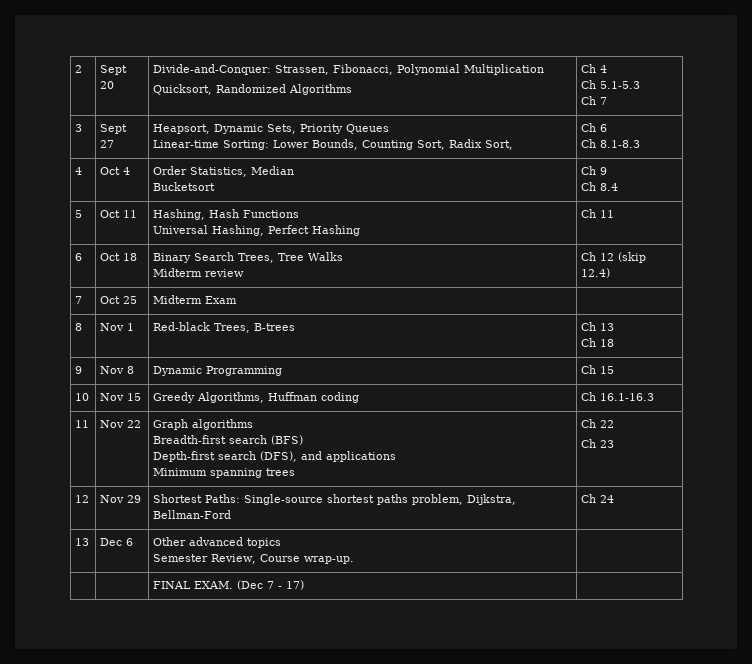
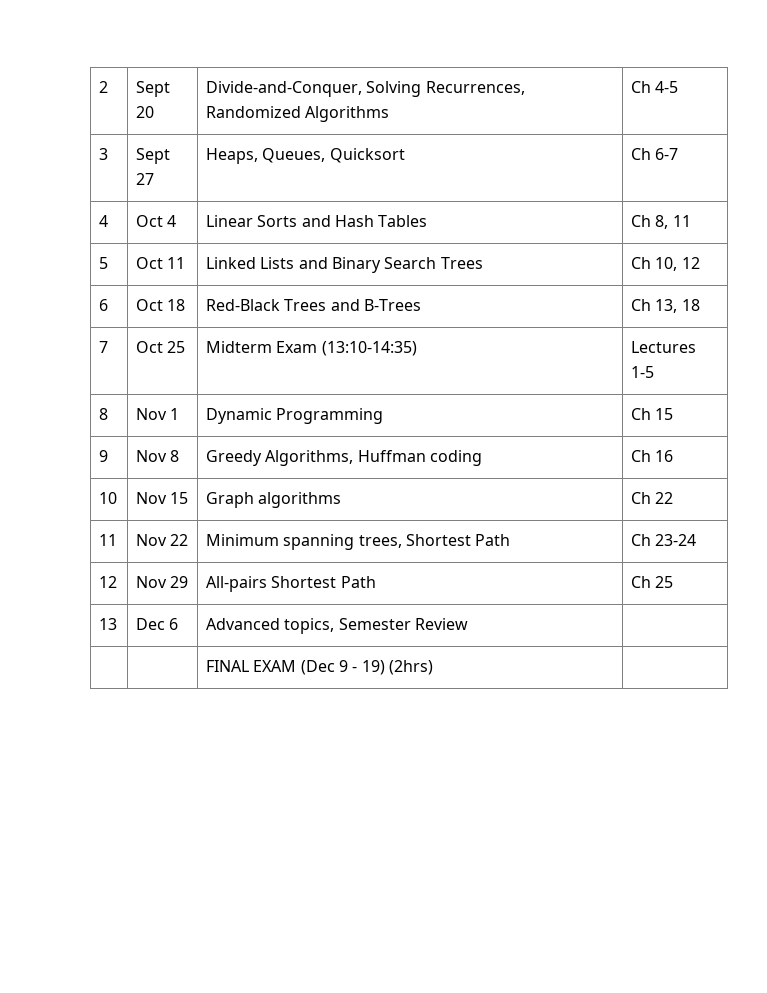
- 2 | Sept 20 | Divide-and-Conquer: Strassen, Fibonacci, Polynomial Multiplication
- Quicksort, Randomized Algorithms | Ch 4
- Ch 5.1-5.3
- Ch 7
- 3 | Sept 27 | Heapsort, Dynamic Sets, Priority Queues
- Linear-time Sorting: Lower Bounds, Counting Sort, Radix Sort, | Ch 6
- Ch 8.1-8.3
- 4 | Oct 4 | Order Statistics, Median
- Bucketsort | Ch 9
- Ch 8.4
- 5 | Oct 11 | Hashing, Hash Functions
- Universal Hashing, Perfect Hashing | Ch 11
+ 2 | Sept 20 | Divide-and-Conquer, Solving Recurrences, Randomized Algorithms | Ch 4-5
+ 3 | Sept 27 | Heaps, Queues, Quicksort | Ch 6-7
+ 4 | Oct 4 | Linear Sorts and Hash Tables | Ch 8, 11
+ 5 | Oct 11 | Linked Lists and Binary Search Trees | Ch 10, 12
- 6 | Oct 18 | Binary Search Trees, Tree Walks
- Midterm review | Ch 12 (skip 12.4)
+ 6 | Oct 18 | Red-Black Trees and B-Trees | Ch 13, 18
- 7 | Oct 25 | Midterm Exam |
+ 7 | Oct 25 | Midterm Exam (13:10-14:35) | Lectures 1-5
- 8 | Nov 1 | Red-black Trees, B-trees | Ch 13
- Ch 18
- 9 | Nov 8 | Dynamic Programming | Ch 15
+ 8 | Nov 1 | Dynamic Programming | Ch 15
- 10 | Nov 15 | Greedy Algorithms, Huffman coding | Ch 16.1-16.3
- 11 | Nov 22 | Graph algorithms
- Breadth-first search (BFS)
- Depth-first search (DFS), and applications
- Minimum spanning trees | Ch 22
- Ch 23
- 12 | Nov 29 | Shortest Paths: Single-source shortest paths problem, Dijkstra, Bellman-Ford | Ch 24
+ 9 | Nov 8 | Greedy Algorithms, Huffman coding | Ch 16
+ 10 | Nov 15 | Graph algorithms | Ch 22
+ 11 | Nov 22 | Minimum spanning trees, Shortest Path | Ch 23-24
+ 12 | Nov 29 | All-pairs Shortest Path | Ch 25
- 13 | Dec 6 | Other advanced topics
- Semester Review, Course wrap-up. |
- | | FINAL EXAM. (Dec 7 - 17) |
+ 13 | Dec 6 | Advanced topics, Semester Review |
+ | | FINAL EXAM (Dec 9 - 19) (2hrs) |

